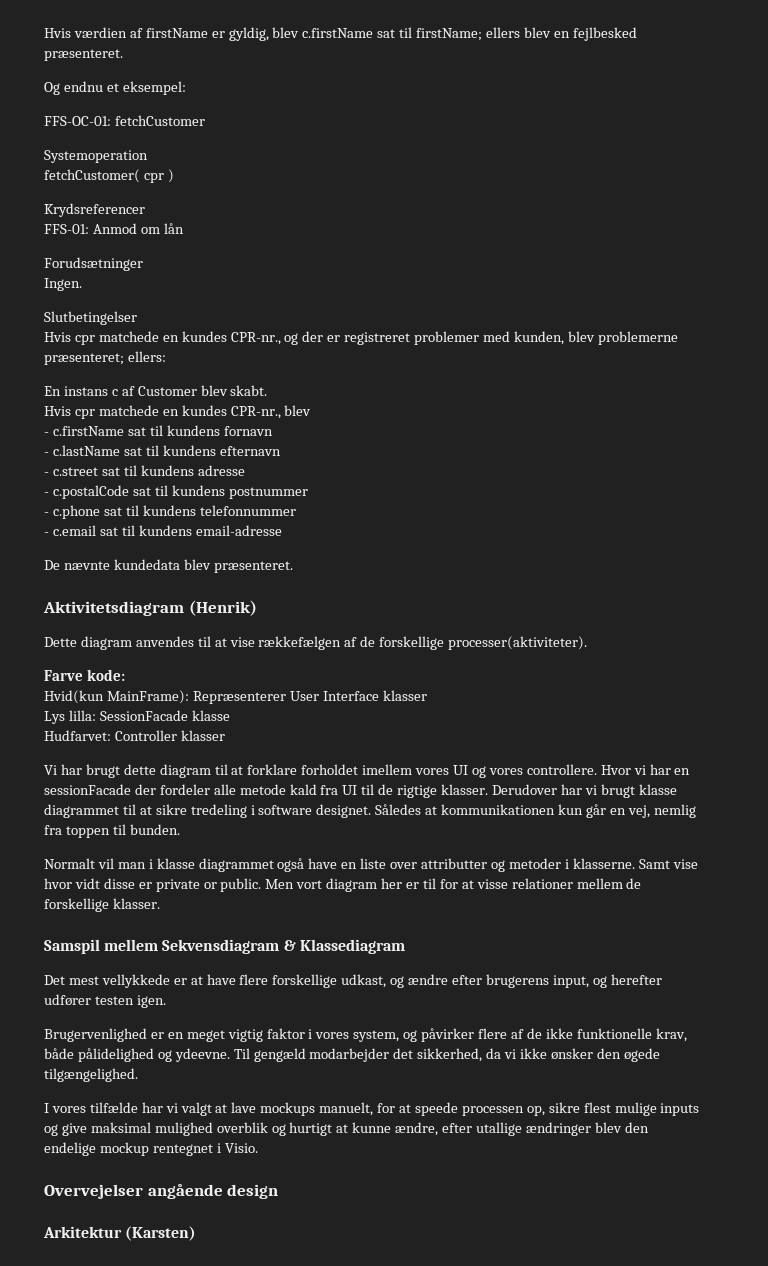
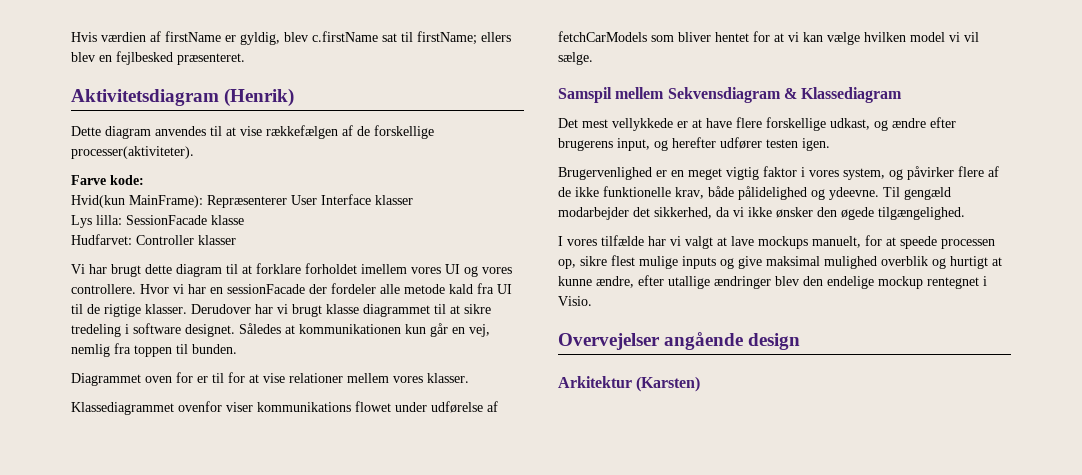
- Og endnu et eksempel:
- FFS-OC-01: fetchCustomer
- Systemoperation
- fetchCustomer( cpr )
- Krydsreferencer
- FFS-01: Anmod om lån
- Forudsætninger
- Ingen.
- Slutbetingelser
- Hvis cpr matchede en kundes CPR-nr., og der er registreret problemer med kunden, blev problemerne præsenteret; ellers:
- En instans c af Customer blev skabt.
- Hvis cpr matchede en kundes CPR-nr., blev
- - c.firstName sat til kundens fornavn
- - c.lastName sat til kundens efternavn
- - c.street sat til kundens adresse
- - c.postalCode sat til kundens postnummer
- - c.phone sat til kundens telefonnummer
- - c.email sat til kundens email-adresse
- De nævnte kundedata blev præsenteret.
- Normalt vil man i klasse diagrammet også have en liste over attributter og metoder i klasserne. Samt vise hvor vidt disse er private or public. Men vort diagram her er til for at visse relationer mellem de forskellige klasser.
+ Diagrammet oven for er til for at vise relationer mellem vores klasser.
+ Klassediagrammet ovenfor viser kommunikations flowet under udførelse af fetchCarModels som bliver hentet for at vi kan vælge hvilken model vi vil sælge.

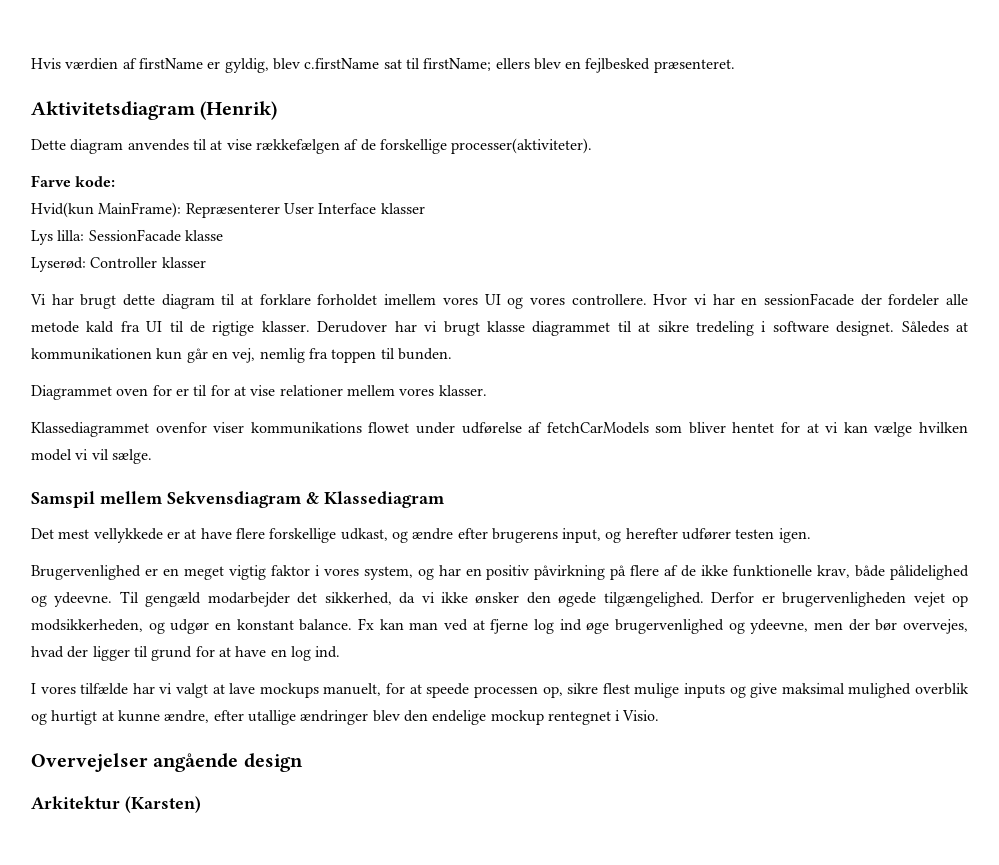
- Hudfarvet: Controller klasser
+ Lyserød: Controller klasser
- Brugervenlighed er en meget vigtig faktor i vores system, og påvirker flere af de ikke funktionelle krav, både pålidelighed og ydeevne.
+ Brugervenlighed er en meget vigtig faktor i vores system, og har en positiv påvirkning på flere af de ikke funktionelle krav, både pålidelighed og ydeevne.
+ Derfor er brugervenligheden vejet op modsikkerheden, og udgør en konstant balance. Fx kan man ved at fjerne log ind øge brugervenlighed og ydeevne, men der bør overvejes, hvad der ligger til grund for at have en log ind.

